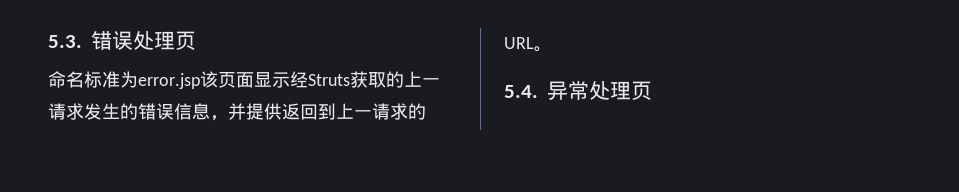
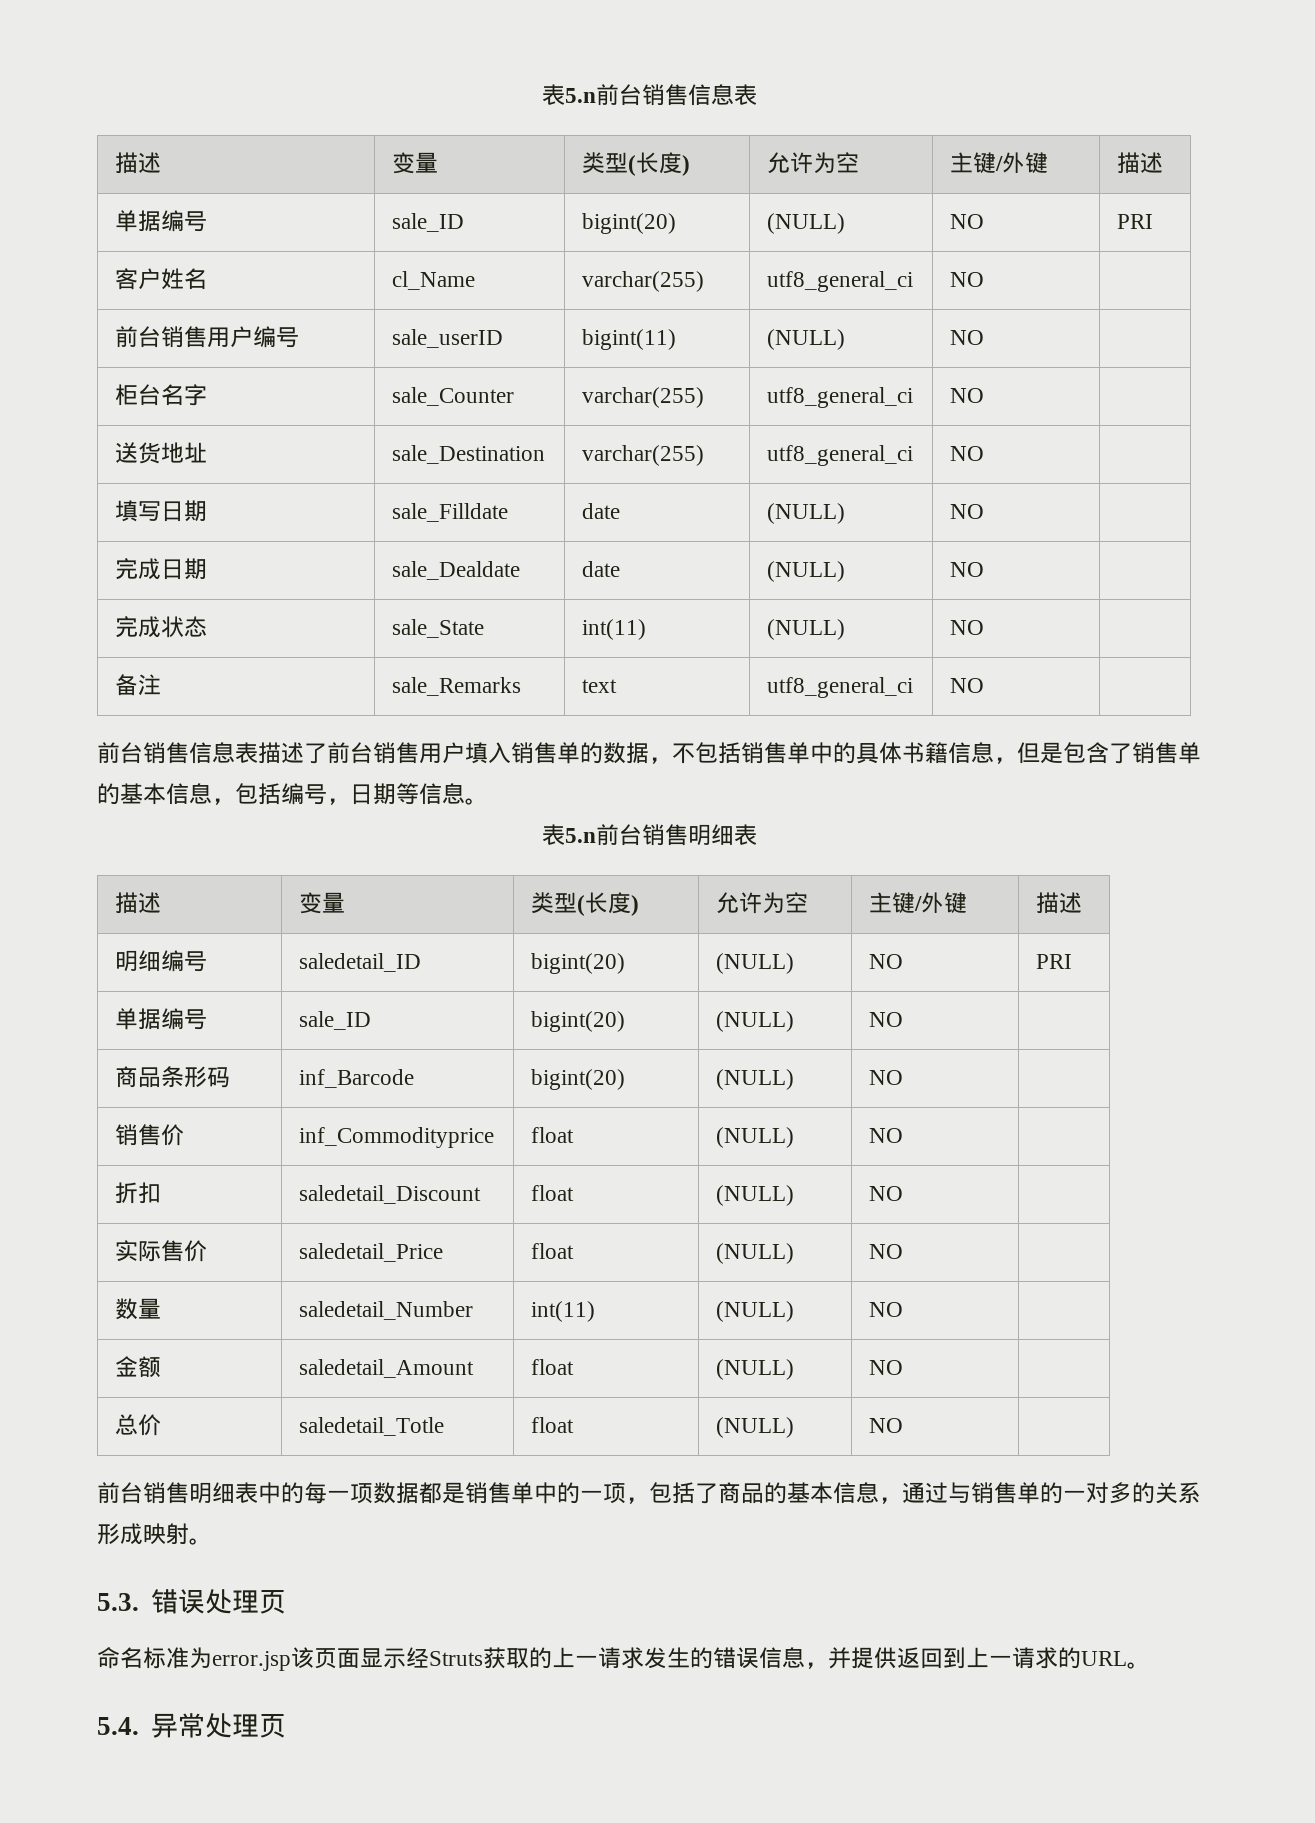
+ 表5.n前台销售信息表
+ 描述 | 变量 | 类型(长度) | 允许为空 | 主键/外键 | 描述
+ 单据编号 | sale_ID | bigint(20) | (NULL) | NO | PRI
+ 客户姓名 | cl_Name | varchar(255) | utf8_general_ci | NO |
+ 前台销售用户编号 | sale_userID | bigint(11) | (NULL) | NO |
+ 柜台名字 | sale_Counter | varchar(255) | utf8_general_ci | NO |
+ 送货地址 | sale_Destination | varchar(255) | utf8_general_ci | NO |
+ 填写日期 | sale_Filldate | date | (NULL) | NO |
+ 完成日期 | sale_Dealdate | date | (NULL) | NO |
+ 完成状态 | sale_State | int(11) | (NULL) | NO |
+ 备注 | sale_Remarks | text | utf8_general_ci | NO |
+ 前台销售信息表描述了前台销售用户填入销售单的数据，不包括销售单中的具体书籍信息，但是包含了销售单的基本信息，包括编号，日期等信息。
+ 表5.n前台销售明细表
+ 描述 | 变量 | 类型(长度) | 允许为空 | 主键/外键 | 描述
+ 明细编号 | saledetail_ID | bigint(20) | (NULL) | NO | PRI
+ 单据编号 | sale_ID | bigint(20) | (NULL) | NO |
+ 商品条形码 | inf_Barcode | bigint(20) | (NULL) | NO |
+ 销售价 | inf_Commodityprice | float | (NULL) | NO |
+ 折扣 | saledetail_Discount | float | (NULL) | NO |
+ 实际售价 | saledetail_Price | float | (NULL) | NO |
+ 数量 | saledetail_Number | int(11) | (NULL) | NO |
+ 金额 | saledetail_Amount | float | (NULL) | NO |
+ 总价 | saledetail_Totle | float | (NULL) | NO |
+ 前台销售明细表中的每一项数据都是销售单中的一项，包括了商品的基本信息，通过与销售单的一对多的关系形成映射。

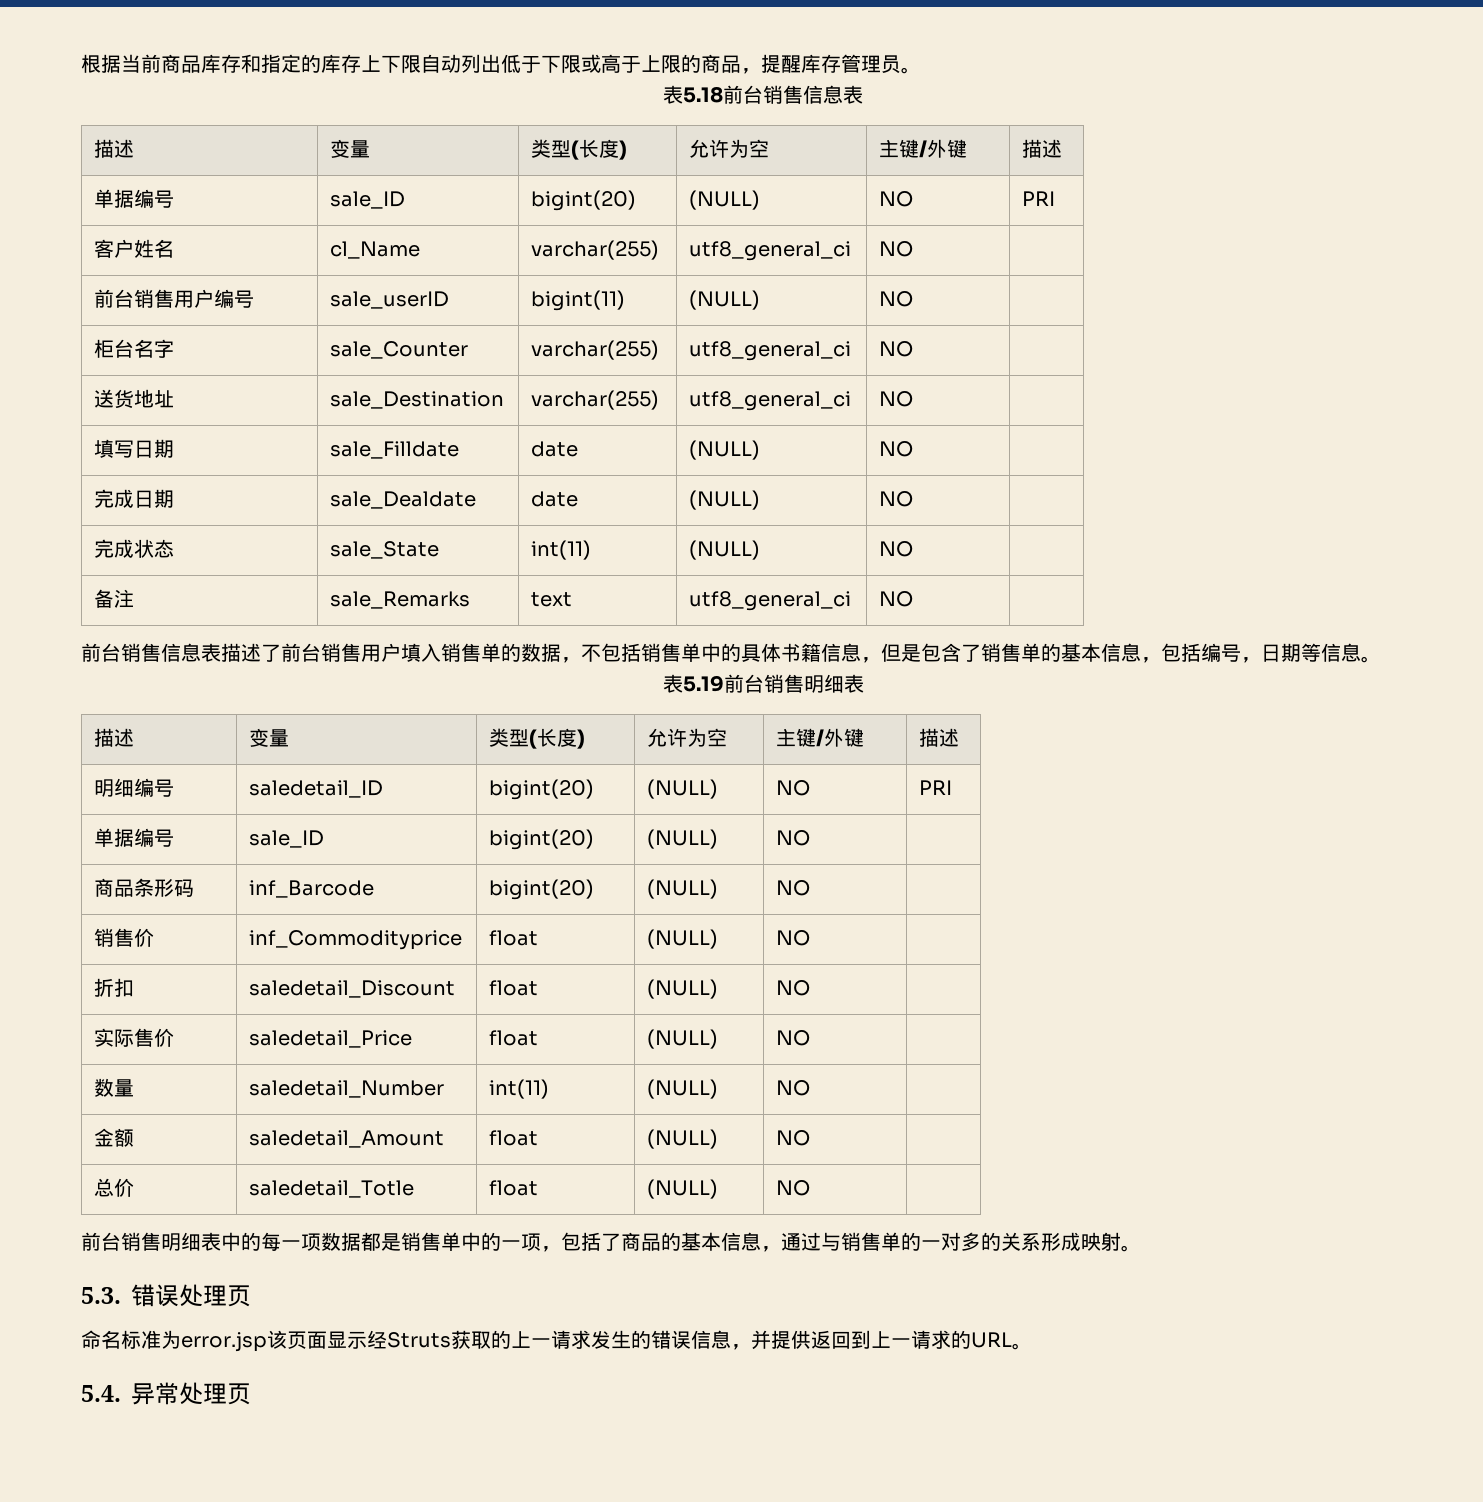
- 表5.n前台销售信息表
+ 根据当前商品库存和指定的库存上下限自动列出低于下限或高于上限的商品，提醒库存管理员。
+ 表5.18前台销售信息表
- 表5.n前台销售明细表
+ 表5.19前台销售明细表

